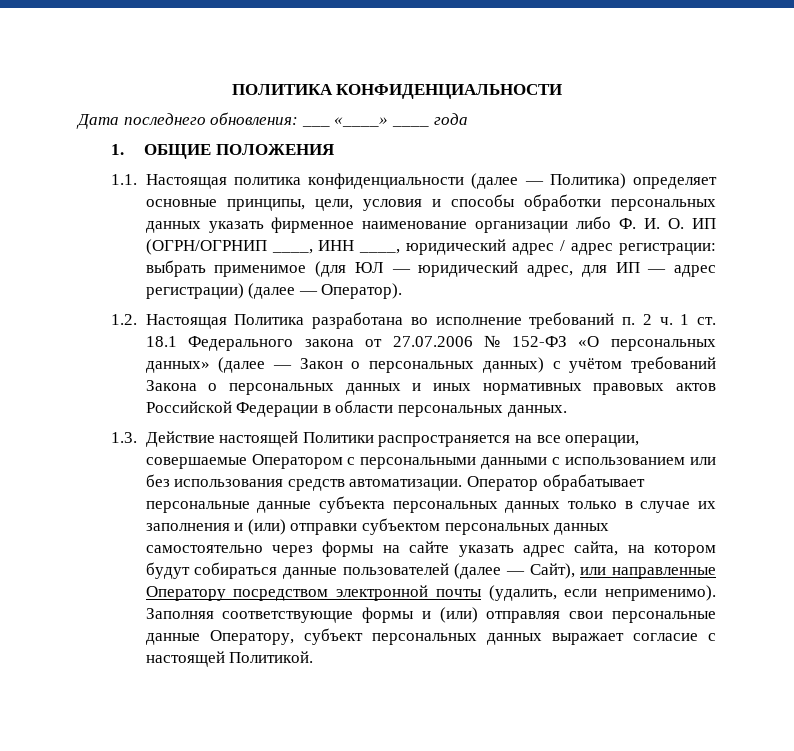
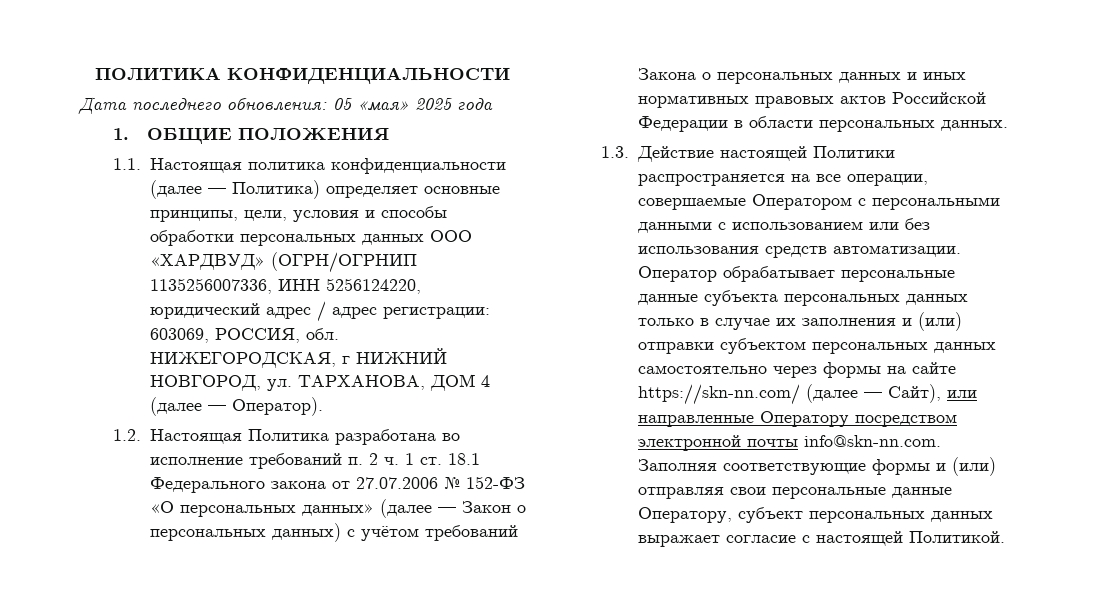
- Дата последнего обновления: ___ «____» ____ года
+ Дата последнего обновления: 05 «мая» 2025 года
- 1.1. Настоящая политика конфиденциальности (далее — Политика) определяет основные принципы, цели, условия и способы обработки персональных данных указать фирменное наименование организации либо Ф. И. О. ИП (ОГРН/ОГРНИП ____, ИНН ____, юридический адрес / адрес регистрации: выбрать применимое (для ЮЛ — юридический адрес, для ИП — адрес регистрации) (далее — Оператор).
+ 1.1. Настоящая политика конфиденциальности (далее — Политика) определяет основные принципы, цели, условия и способы обработки персональных данных ООО «ХАРДВУД» (ОГРН/ОГРНИП 1135256007336, ИНН 5256124220, юридический адрес / адрес регистрации: 603069, РОССИЯ, обл. НИЖЕГОРОДСКАЯ, г НИЖНИЙ НОВГОРОД, ул. ТАРХАНОВА, ДОМ 4 (далее — Оператор).
- Оператор обрабатывает персональные данные субъекта персональных данных только в случае их заполнения и (или) отправки субъектом персональных данных самостоятельно через формы на сайте указать адрес сайта, на котором будут собираться данные пользователей (далее — Сайт), или направленные Оператору посредством электронной почты (удалить, если неприменимо). Заполняя соответствующие формы и (или) отправляя свои персональные данные Оператору, субъект персональных данных выражает согласие с настоящей Политикой.
+ Оператор обрабатывает персональные данные субъекта персональных данных только в случае их заполнения и (или) отправки субъектом персональных данных самостоятельно через формы на сайте https://skn-nn.com/ (далее — Сайт), или направленные Оператору посредством электронной почты info@skn-nn.com. Заполняя соответствующие формы и (или) отправляя свои персональные данные Оператору, субъект персональных данных выражает согласие с настоящей Политикой.

